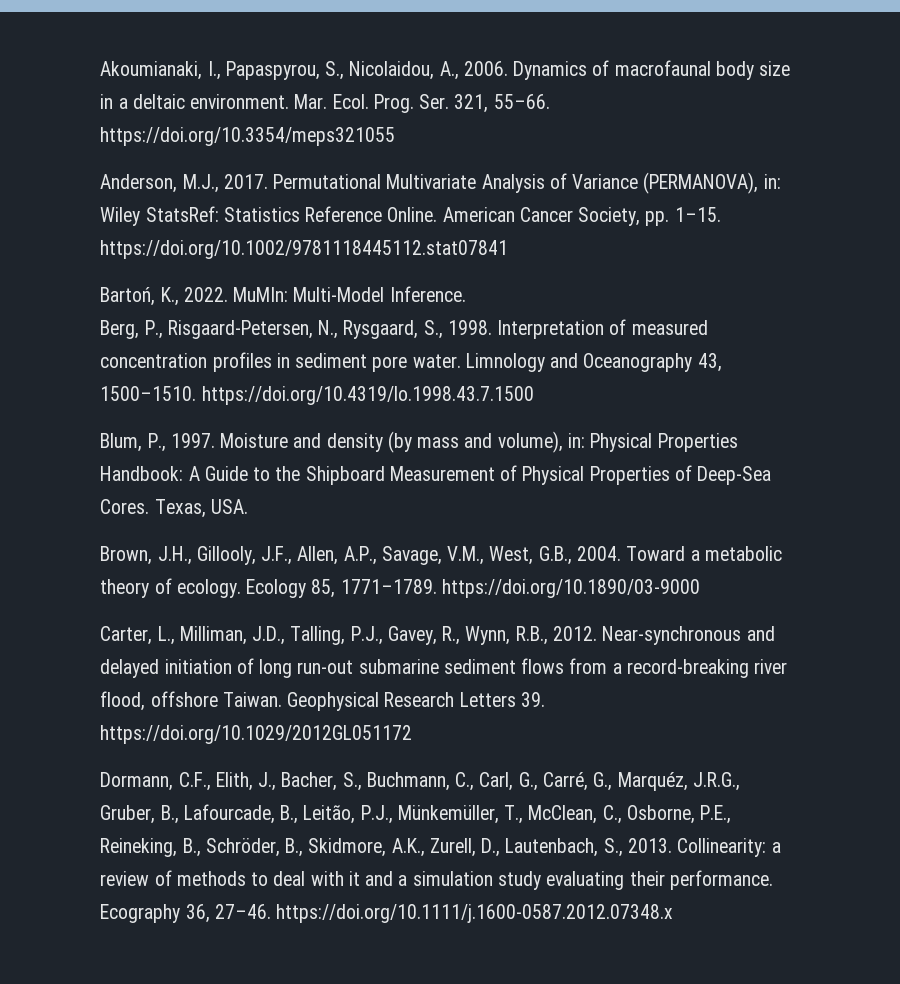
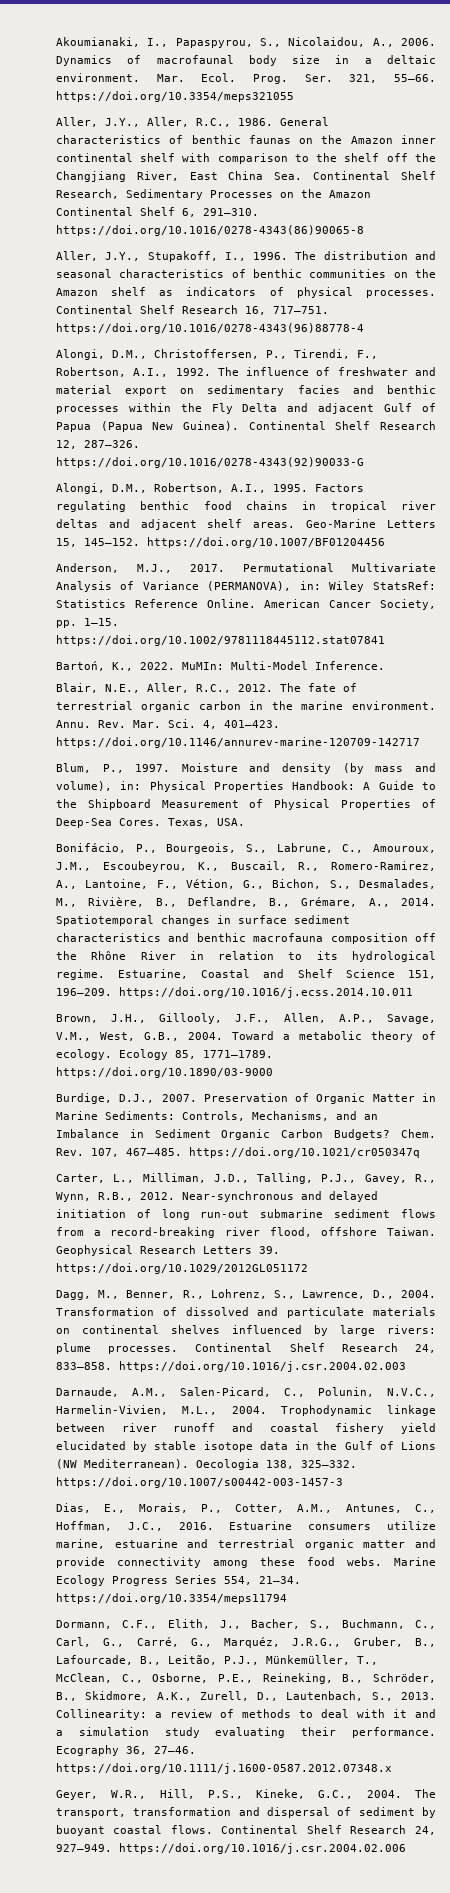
+ Aller, J.Y., Aller, R.C., 1986. General characteristics of benthic faunas on the Amazon inner continental shelf with comparison to the shelf off the Changjiang River, East China Sea. Continental Shelf Research, Sedimentary Processes on the Amazon Continental Shelf 6, 291–310. https://doi.org/10.1016/0278-4343(86)90065-8
+ Aller, J.Y., Stupakoff, I., 1996. The distribution and seasonal characteristics of benthic communities on the Amazon shelf as indicators of physical processes. Continental Shelf Research 16, 717–751. https://doi.org/10.1016/0278-4343(96)88778-4
+ Alongi, D.M., Christoffersen, P., Tirendi, F., Robertson, A.I., 1992. The influence of freshwater and material export on sedimentary facies and benthic processes within the Fly Delta and adjacent Gulf of Papua (Papua New Guinea). Continental Shelf Research 12, 287–326. https://doi.org/10.1016/0278-4343(92)90033-G
+ Alongi, D.M., Robertson, A.I., 1995. Factors regulating benthic food chains in tropical river deltas and adjacent shelf areas. Geo-Marine Letters 15, 145–152. https://doi.org/10.1007/BF01204456
- Berg, P., Risgaard-Petersen, N., Rysgaard, S., 1998. Interpretation of measured concentration profiles in sediment pore water. Limnology and Oceanography 43, 1500–1510. https://doi.org/10.4319/lo.1998.43.7.1500
+ Blair, N.E., Aller, R.C., 2012. The fate of terrestrial organic carbon in the marine environment. Annu. Rev. Mar. Sci. 4, 401–423. https://doi.org/10.1146/annurev-marine-120709-142717
+ Bonifácio, P., Bourgeois, S., Labrune, C., Amouroux, J.M., Escoubeyrou, K., Buscail, R., Romero-Ramirez, A., Lantoine, F., Vétion, G., Bichon, S., Desmalades, M., Rivière, B., Deflandre, B., Grémare, A., 2014. Spatiotemporal changes in surface sediment characteristics and benthic macrofauna composition off the Rhône River in relation to its hydrological regime. Estuarine, Coastal and Shelf Science 151, 196–209. https://doi.org/10.1016/j.ecss.2014.10.011
+ Burdige, D.J., 2007. Preservation of Organic Matter in Marine Sediments: Controls, Mechanisms, and an Imbalance in Sediment Organic Carbon Budgets? Chem. Rev. 107, 467–485. https://doi.org/10.1021/cr050347q
+ Dagg, M., Benner, R., Lohrenz, S., Lawrence, D., 2004. Transformation of dissolved and particulate materials on continental shelves influenced by large rivers: plume processes. Continental Shelf Research 24, 833–858. https://doi.org/10.1016/j.csr.2004.02.003
+ Darnaude, A.M., Salen-Picard, C., Polunin, N.V.C., Harmelin-Vivien, M.L., 2004. Trophodynamic linkage between river runoff and coastal fishery yield elucidated by stable isotope data in the Gulf of Lions (NW Mediterranean). Oecologia 138, 325–332. https://doi.org/10.1007/s00442-003-1457-3
+ Dias, E., Morais, P., Cotter, A.M., Antunes, C., Hoffman, J.C., 2016. Estuarine consumers utilize marine, estuarine and terrestrial organic matter and provide connectivity among these food webs. Marine Ecology Progress Series 554, 21–34. https://doi.org/10.3354/meps11794
+ Geyer, W.R., Hill, P.S., Kineke, G.C., 2004. The transport, transformation and dispersal of sediment by buoyant coastal flows. Continental Shelf Research 24, 927–949. https://doi.org/10.1016/j.csr.2004.02.006

